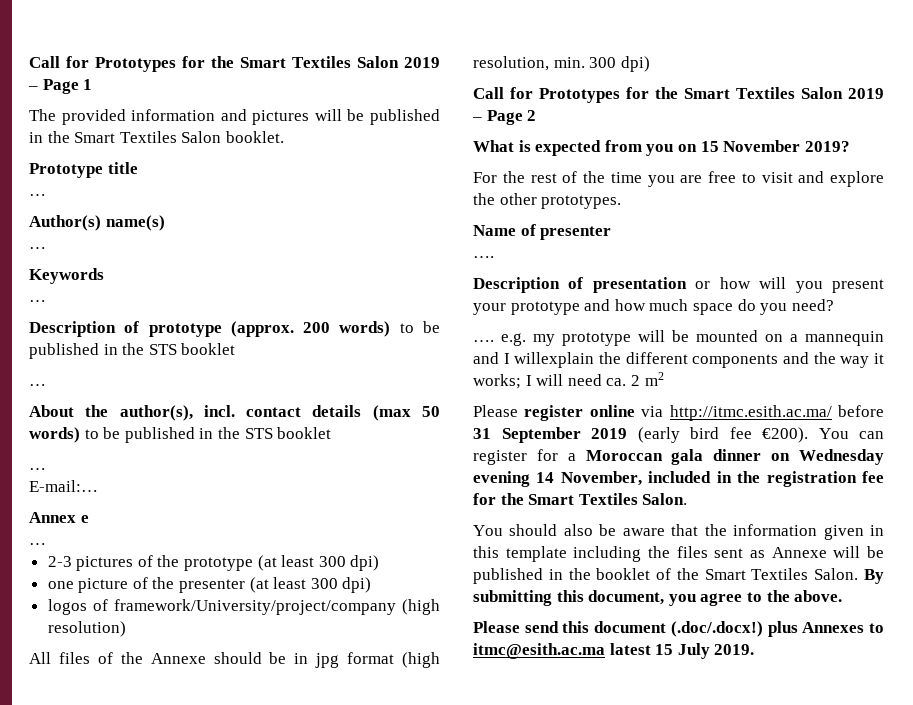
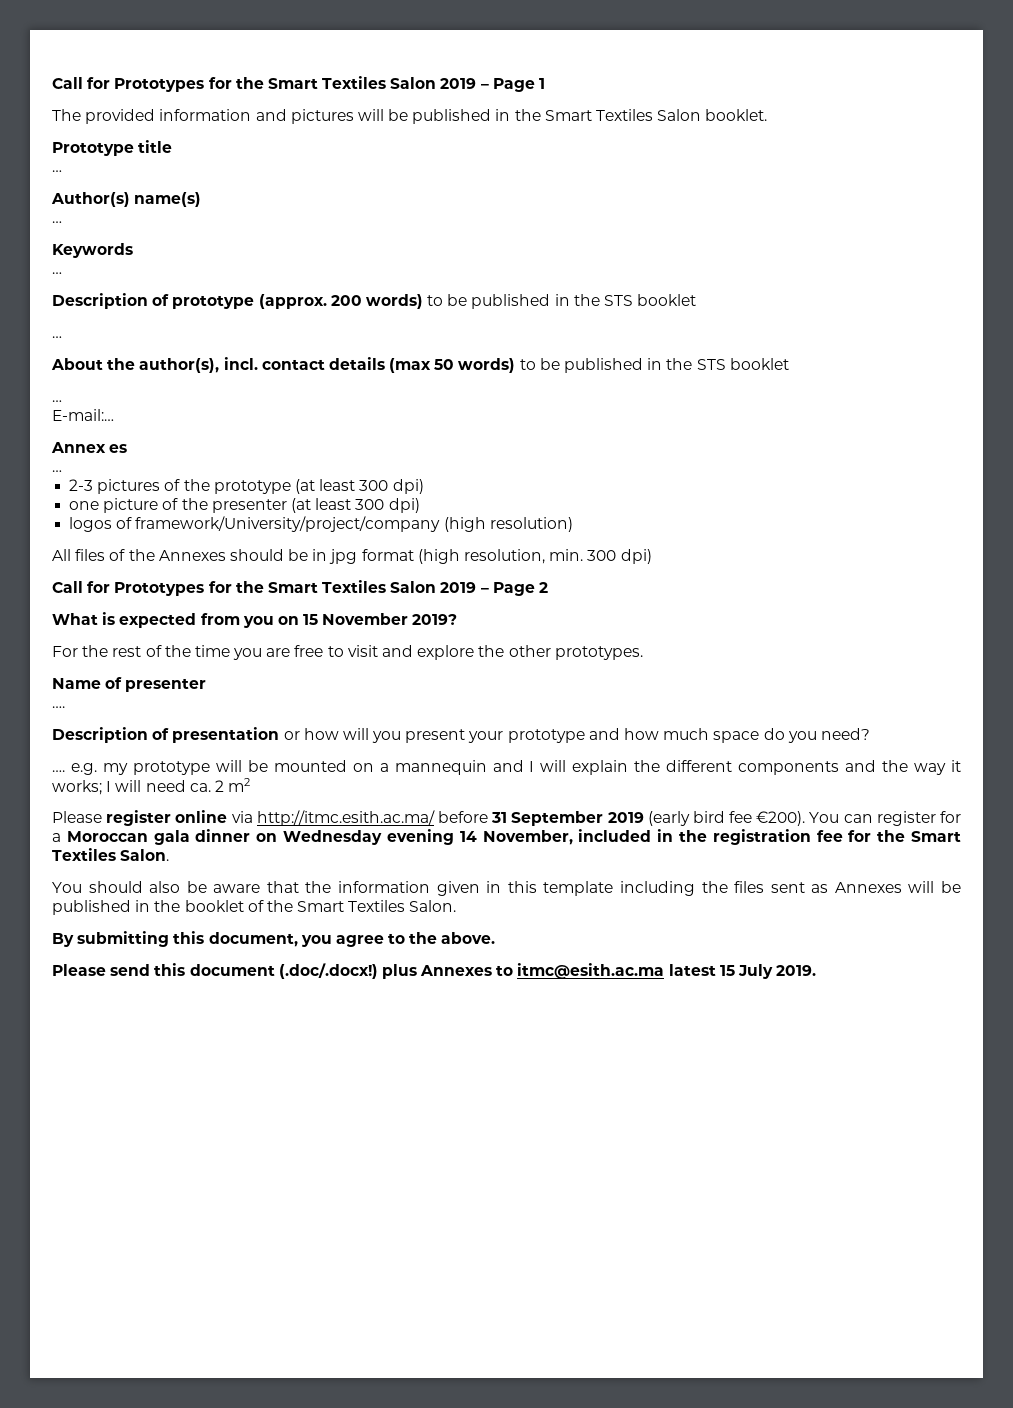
- Annex e
+ Annex es
- All files of the Annexe should be in jpg format (high resolution, min. 300 dpi)
+ All files of the Annexes should be in jpg format (high resolution, min. 300 dpi)
- …. e.g. my prototype will be mounted on a mannequin and I willexplain the different components and the way it works; I will need ca. 2 m2
+ …. e.g. my prototype will be mounted on a mannequin and I will explain the different components and the way it works; I will need ca. 2 m2
- You should also be aware that the information given in this template including the files sent as Annexe will be published in the booklet of the Smart Textiles Salon. By submitting this document, you agree to the above.
+ You should also be aware that the information given in this template including the files sent as Annexes will be published in the booklet of the Smart Textiles Salon.
+ By submitting this document, you agree to the above.

